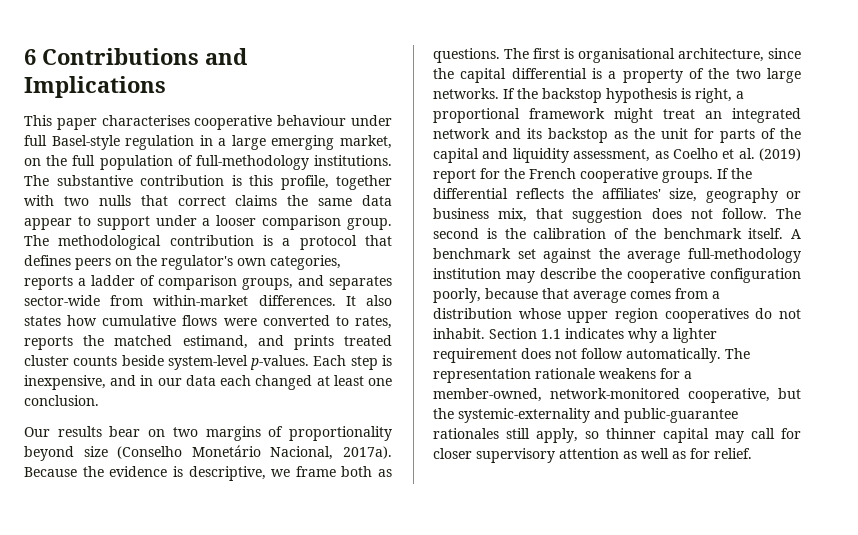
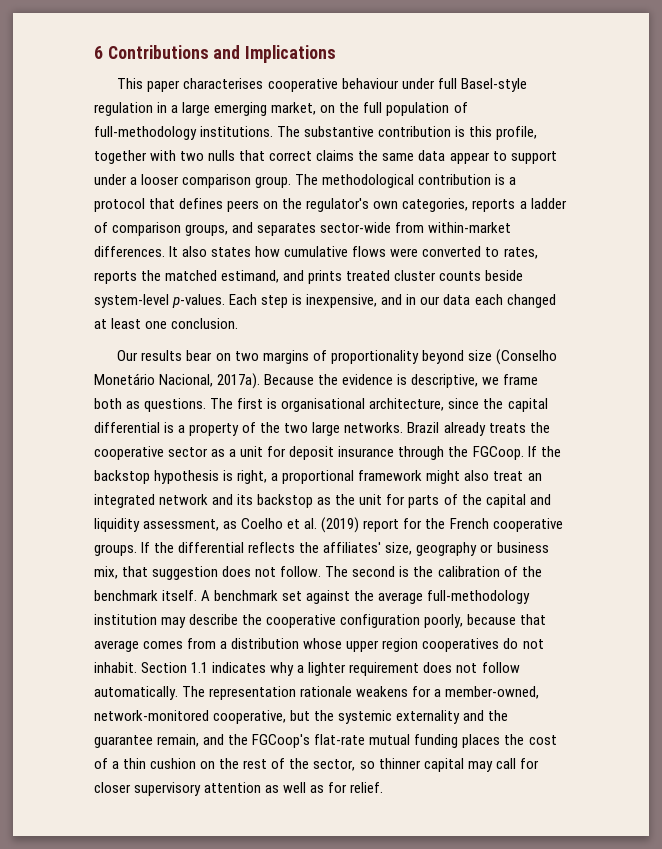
+ Brazil already treats the cooperative sector as a unit for deposit insurance through the FGCoop.
- If the backstop hypothesis is right, a proportional framework might treat an integrated network and its backstop as the unit for parts of the capital and liquidity assessment, as Coelho et al. (2019) report for the French cooperative groups.
+ If the backstop hypothesis is right, a proportional framework might also treat an integrated network and its backstop as the unit for parts of the capital and liquidity assessment, as Coelho et al. (2019) report for the French cooperative groups.
- The representation rationale weakens for a member-owned, network-monitored cooperative, but the systemic-externality and public-guarantee rationales still apply, so thinner capital may call for closer supervisory attention as well as for relief.
+ The representation rationale weakens for a member-owned, network-monitored cooperative, but the systemic externality and the guarantee remain, and the FGCoop's flat-rate mutual funding places the cost of a thin cushion on the rest of the sector, so thinner capital may call for closer supervisory attention as well as for relief.

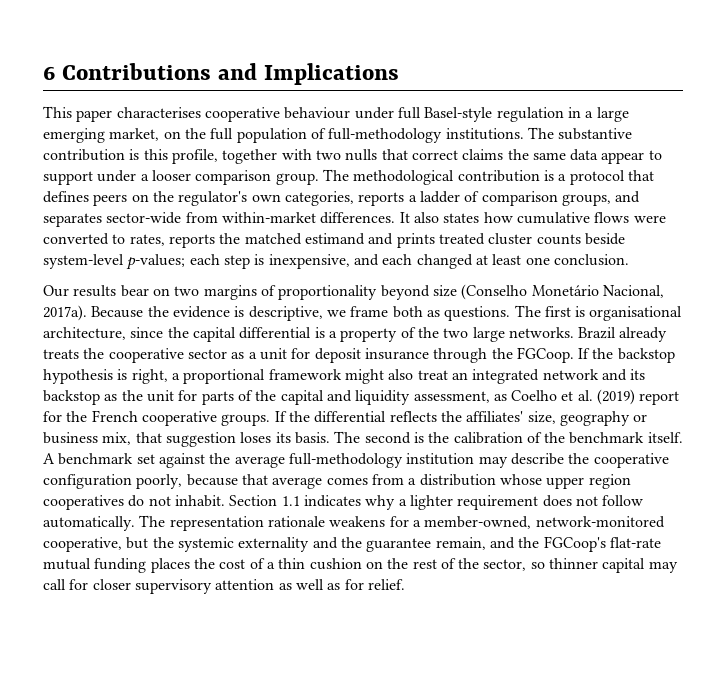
- It also states how cumulative flows were converted to rates, reports the matched estimand, and prints treated cluster counts beside system-level p-values. Each step is inexpensive, and in our data each changed at least one conclusion.
+ It also states how cumulative flows were converted to rates, reports the matched estimand and prints treated cluster counts beside system-level p-values; each step is inexpensive, and each changed at least one conclusion.
- If the differential reflects the affiliates' size, geography or business mix, that suggestion does not follow.
+ If the differential reflects the affiliates' size, geography or business mix, that suggestion loses its basis.

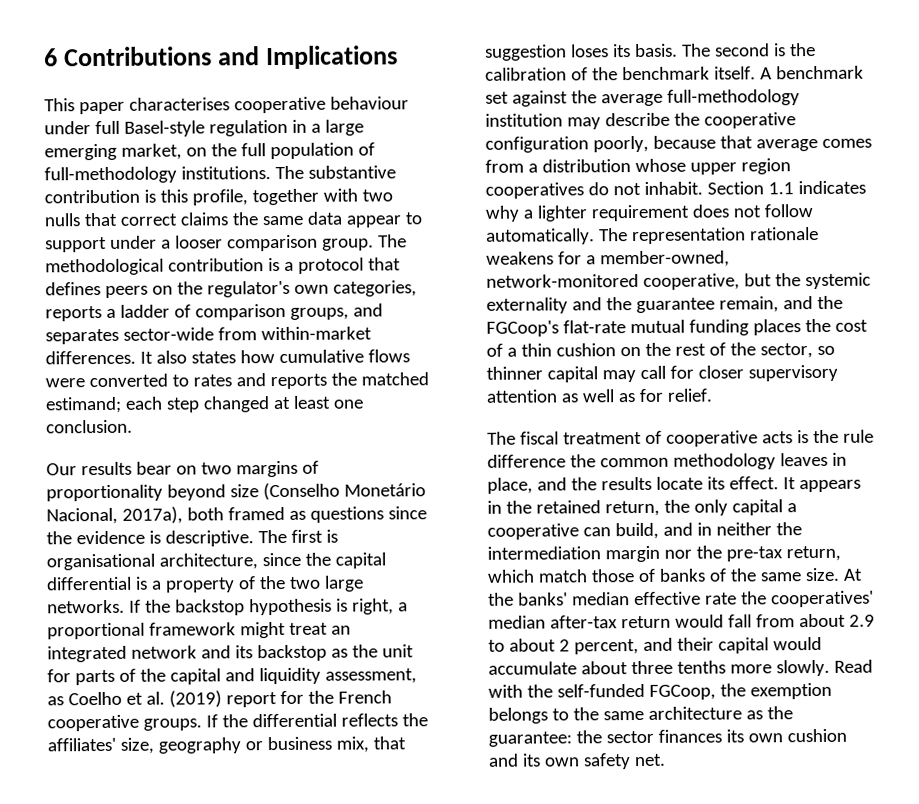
- It also states how cumulative flows were converted to rates, reports the matched estimand and prints treated cluster counts beside system-level p-values; each step is inexpensive, and each changed at least one conclusion.
+ It also states how cumulative flows were converted to rates and reports the matched estimand; each step changed at least one conclusion.
- Our results bear on two margins of proportionality beyond size (Conselho Monetário Nacional, 2017a). Because the evidence is descriptive, we frame both as questions.
+ Our results bear on two margins of proportionality beyond size (Conselho Monetário Nacional, 2017a), both framed as questions since the evidence is descriptive.
- Brazil already treats the cooperative sector as a unit for deposit insurance through the FGCoop.
- If the backstop hypothesis is right, a proportional framework might also treat an integrated network and its backstop as the unit for parts of the capital and liquidity assessment, as Coelho et al. (2019) report for the French cooperative groups.
+ If the backstop hypothesis is right, a proportional framework might treat an integrated network and its backstop as the unit for parts of the capital and liquidity assessment, as Coelho et al. (2019) report for the French cooperative groups.
+ The fiscal treatment of cooperative acts is the rule difference the common methodology leaves in place, and the results locate its effect. It appears in the retained return, the only capital a cooperative can build, and in neither the intermediation margin nor the pre-tax return, which match those of banks of the same size. At the banks' median effective rate the cooperatives' median after-tax return would fall from about 2.9 to about 2 percent, and their capital would accumulate about three tenths more slowly. Read with the self-funded FGCoop, the exemption belongs to the same architecture as the guarantee: the sector finances its own cushion and its own safety net.

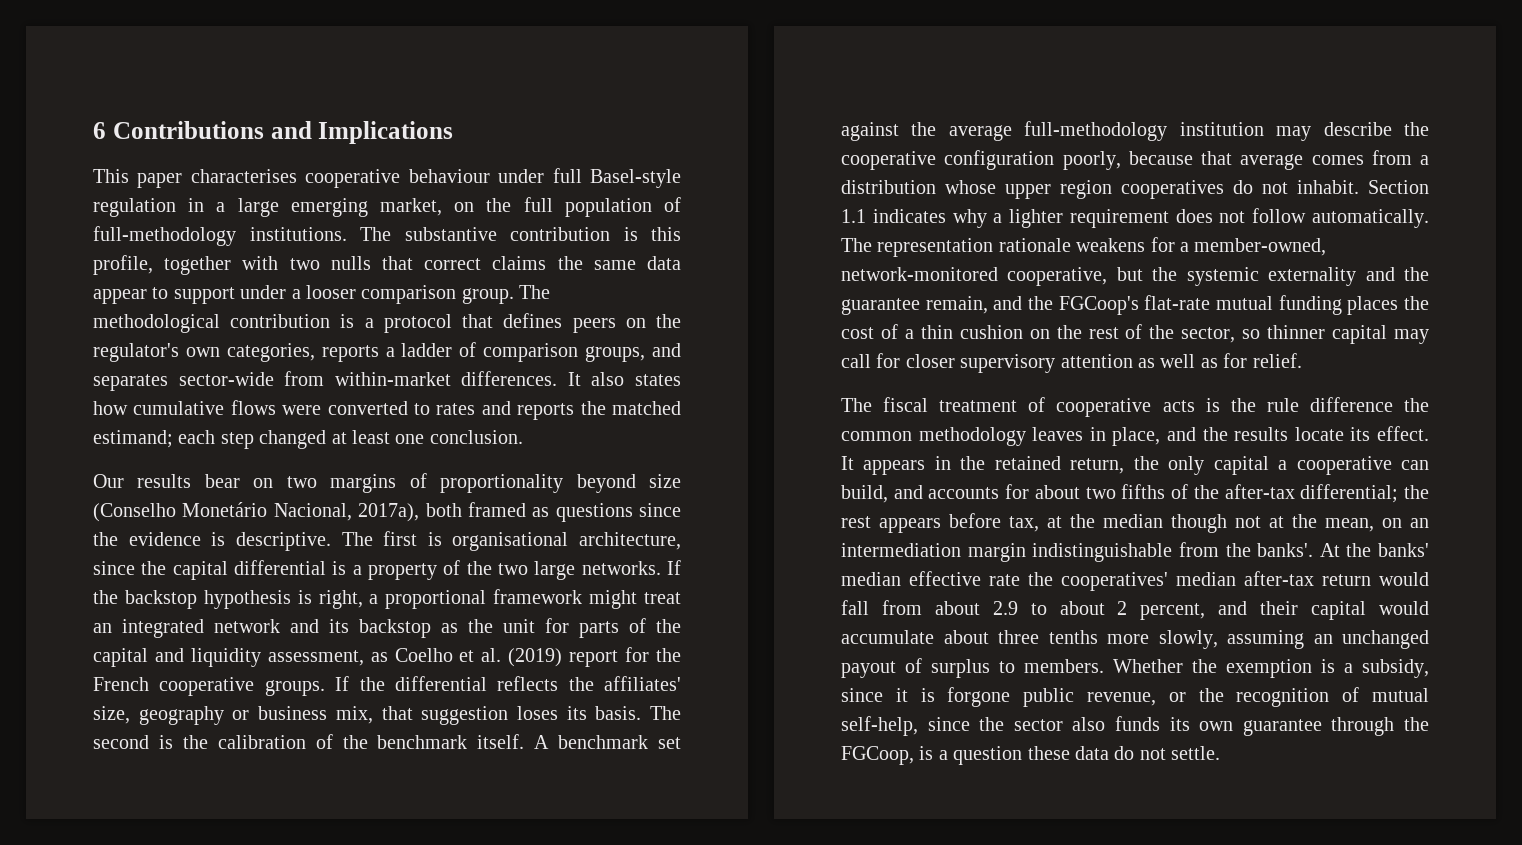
- It appears in the retained return, the only capital a cooperative can build, and in neither the intermediation margin nor the pre-tax return, which match those of banks of the same size.
+ It appears in the retained return, the only capital a cooperative can build, and accounts for about two fifths of the after-tax differential; the rest appears before tax, at the median though not at the mean, on an intermediation margin indistinguishable from the banks'.
- At the banks' median effective rate the cooperatives' median after-tax return would fall from about 2.9 to about 2 percent, and their capital would accumulate about three tenths more slowly. Read with the self-funded FGCoop, the exemption belongs to the same architecture as the guarantee: the sector finances its own cushion and its own safety net.
+ At the banks' median effective rate the cooperatives' median after-tax return would fall from about 2.9 to about 2 percent, and their capital would accumulate about three tenths more slowly, assuming an unchanged payout of surplus to members. Whether the exemption is a subsidy, since it is forgone public revenue, or the recognition of mutual self-help, since the sector also funds its own guarantee through the FGCoop, is a question these data do not settle.

